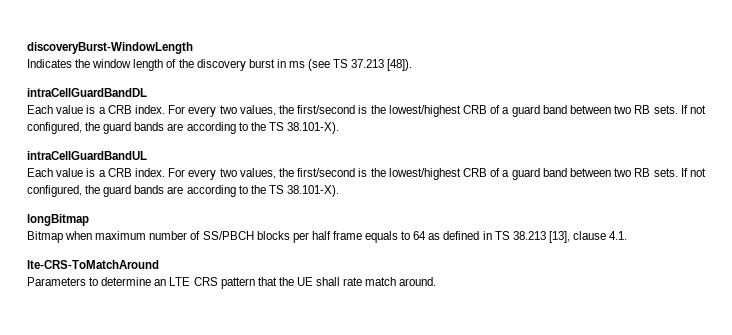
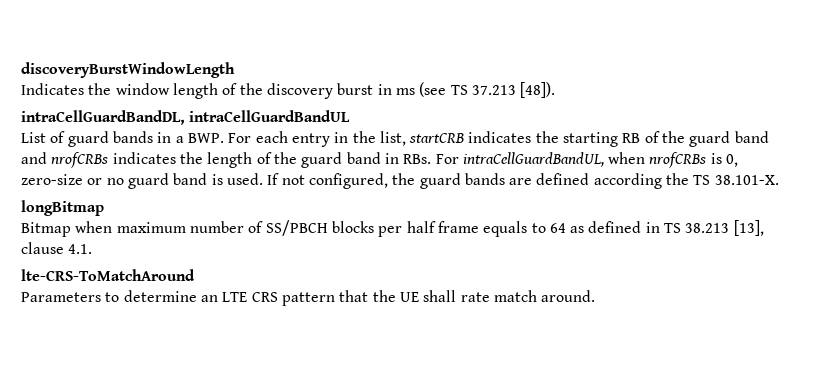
- discoveryBurst-WindowLength
+ discoveryBurstWindowLength
- intraCellGuardBandDL
- Each value is a CRB index. For every two values, the first/second is the lowest/highest CRB of a guard band between two RB sets. If not configured, the guard bands are according to the TS 38.101-X).
- intraCellGuardBandUL
- Each value is a CRB index. For every two values, the first/second is the lowest/highest CRB of a guard band between two RB sets. If not configured, the guard bands are according to the TS 38.101-X).
+ intraCellGuardBandDL, intraCellGuardBandUL
+ List of guard bands in a BWP. For each entry in the list, startCRB indicates the starting RB of the guard band and nrofCRBs indicates the length of the guard band in RBs. For intraCellGuardBandUL, when nrofCRBs is 0, zero-size or no guard band is used. If not configured, the guard bands are defined according the TS 38.101-X.

